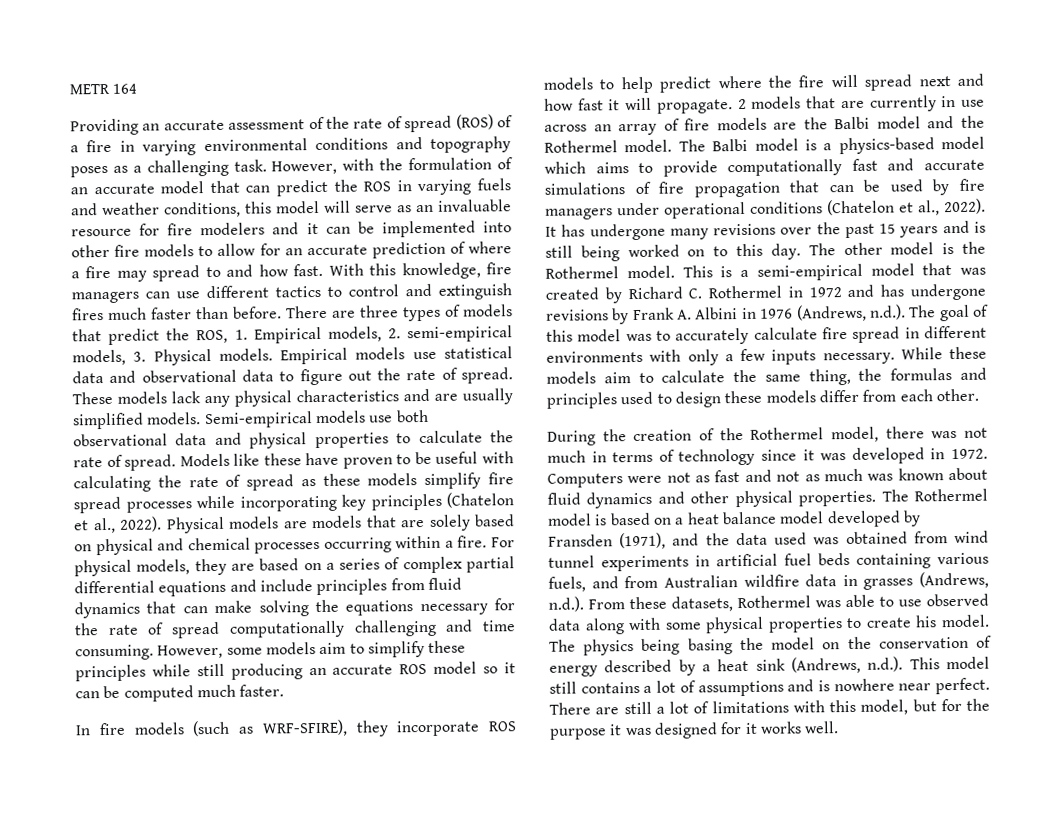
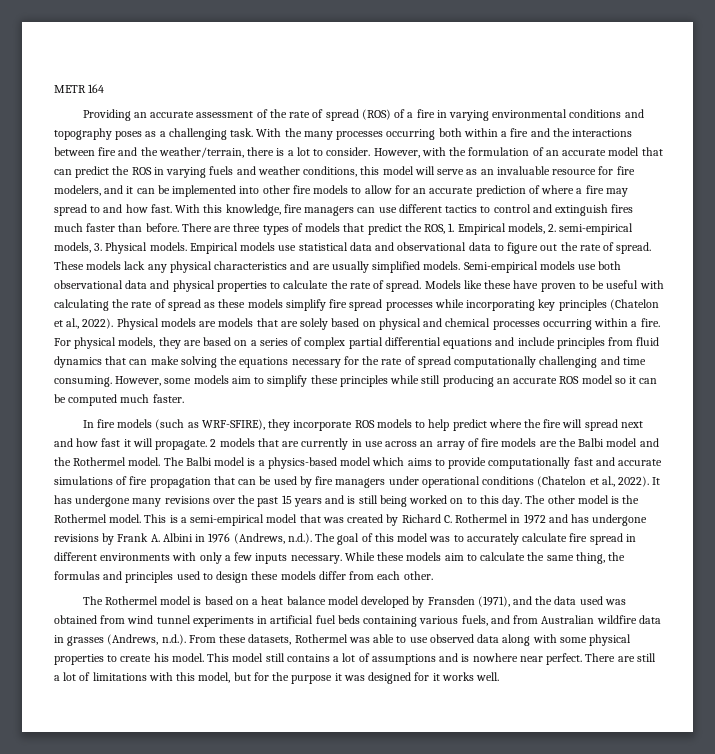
+ With the many processes occurring both within a fire and the interactions between fire and the weather/terrain, there is a lot to consider.
- However, with the formulation of an accurate model that can predict the ROS in varying fuels and weather conditions, this model will serve as an invaluable resource for fire modelers and it can be implemented into other fire models to allow for an accurate prediction of where a fire may spread to and how fast.
+ However, with the formulation of an accurate model that can predict the ROS in varying fuels and weather conditions, this model will serve as an invaluable resource for fire modelers, and it can be implemented into other fire models to allow for an accurate prediction of where a fire may spread to and how fast.
- During the creation of the Rothermel model, there was not much in terms of technology since it was developed in 1972. Computers were not as fast and not as much was known about fluid dynamics and other physical properties.
- The physics being basing the model on the conservation of energy described by a heat sink (Andrews, n.d.). This model still contains a lot of assumptions and is nowhere near perfect.
+ This model still contains a lot of assumptions and is nowhere near perfect.

